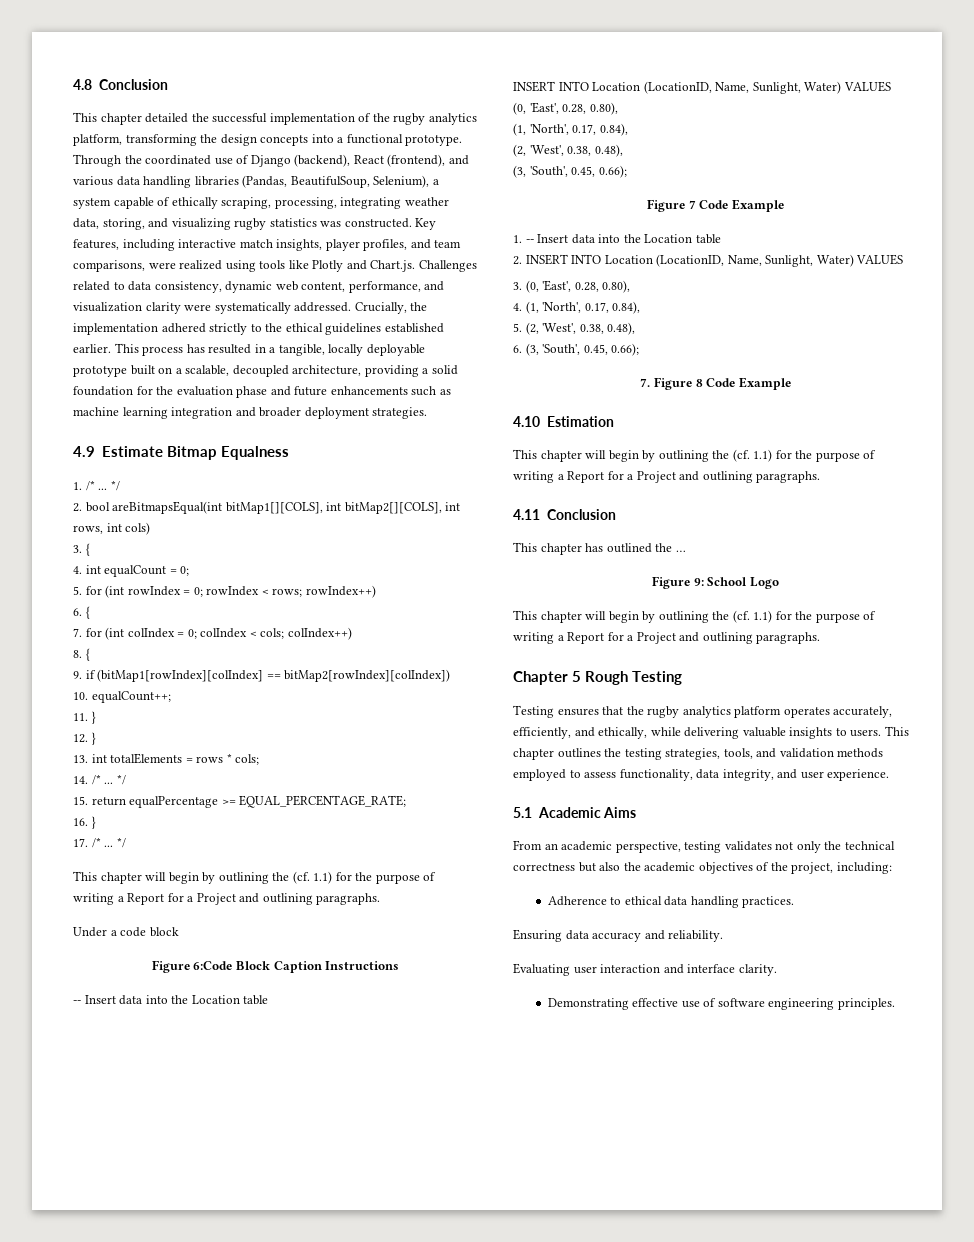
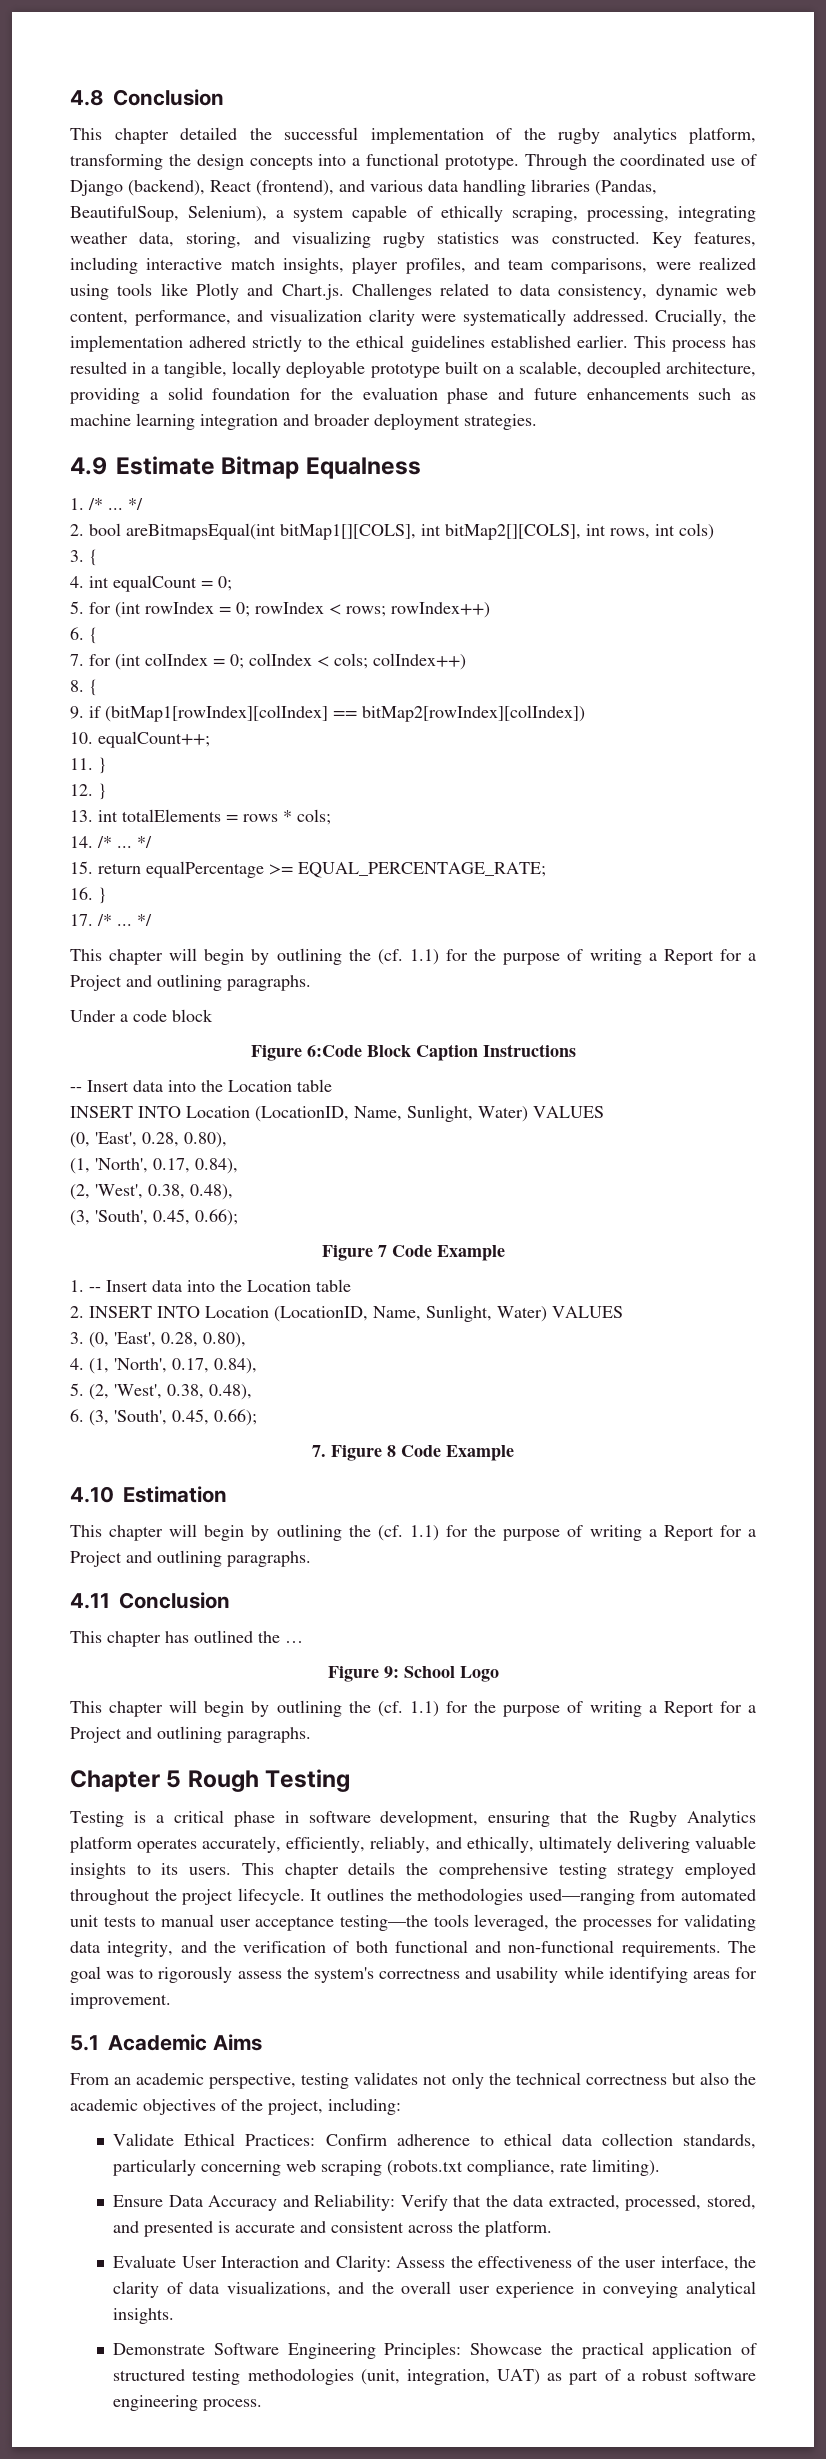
- Testing ensures that the rugby analytics platform operates accurately, efficiently, and ethically, while delivering valuable insights to users.
+ Testing is a critical phase in software development, ensuring that the Rugby Analytics platform operates accurately, efficiently, reliably, and ethically, ultimately delivering valuable insights to its users.
- This chapter outlines the testing strategies, tools, and validation methods employed to assess functionality, data integrity, and user experience.
+ This chapter details the comprehensive testing strategy employed throughout the project lifecycle. It outlines the methodologies used—ranging from automated unit tests to manual user acceptance testing—the tools leveraged, the processes for validating data integrity, and the verification of both functional and non-functional requirements. The goal was to rigorously assess the system's correctness and usability while identifying areas for improvement.
- Adherence to ethical data handling practices.
- Ensuring data accuracy and reliability.
- Evaluating user interaction and interface clarity.
- Demonstrating effective use of software engineering principles.
+ Validate Ethical Practices: Confirm adherence to ethical data collection standards, particularly concerning web scraping (robots.txt compliance, rate limiting).
+ Ensure Data Accuracy and Reliability: Verify that the data extracted, processed, stored, and presented is accurate and consistent across the platform.
+ Evaluate User Interaction and Clarity: Assess the effectiveness of the user interface, the clarity of data visualizations, and the overall user experience in conveying analytical insights.
+ Demonstrate Software Engineering Principles: Showcase the practical application of structured testing methodologies (unit, integration, UAT) as part of a robust software engineering process.

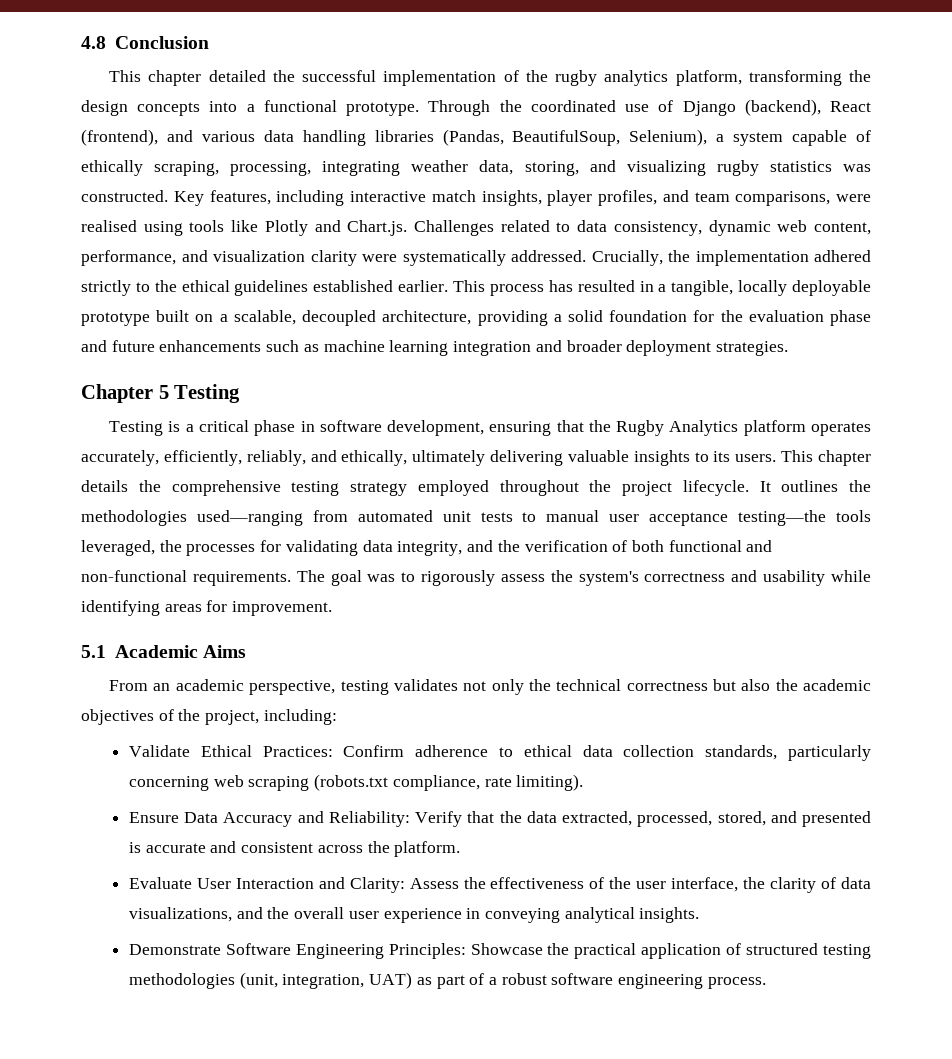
- Key features, including interactive match insights, player profiles, and team comparisons, were realized using tools like Plotly and Chart.js. Challenges related to data consistency, dynamic web content, performance, and visualization clarity were systematically addressed.
+ Key features, including interactive match insights, player profiles, and team comparisons, were realised using tools like Plotly and Chart.js. Challenges related to data consistency, dynamic web content, performance, and visualization clarity were systematically addressed.
- 4.9 Estimate Bitmap Equalness
- 1. /* ... */
- 2. bool areBitmapsEqual(int bitMap1[][COLS], int bitMap2[][COLS], int rows, int cols)
- 3. {
- 4. int equalCount = 0;
- 5. for (int rowIndex = 0; rowIndex < rows; rowIndex++)
- 6. {
- 7. for (int colIndex = 0; colIndex < cols; colIndex++)
- 8. {
- 9. if (bitMap1[rowIndex][colIndex] == bitMap2[rowIndex][colIndex])
- 10. equalCount++;
- 11. }
- 12. }
- 13. int totalElements = rows * cols;
- 14. /* ... */
- 15. return equalPercentage >= EQUAL_PERCENTAGE_RATE;
- 16. }
- 17. /* ... */
- This chapter will begin by outlining the (cf. 1.1) for the purpose of writing a Report for a Project and outlining paragraphs.
- Under a code block
- Figure 6:Code Block Caption Instructions
- -- Insert data into the Location table
- INSERT INTO Location (LocationID, Name, Sunlight, Water) VALUES
- (0, 'East', 0.28, 0.80),
- (1, 'North', 0.17, 0.84),
- (2, 'West', 0.38, 0.48),
- (3, 'South', 0.45, 0.66);
- Figure 7 Code Example
- 1. -- Insert data into the Location table
- 2. INSERT INTO Location (LocationID, Name, Sunlight, Water) VALUES
- 3. (0, 'East', 0.28, 0.80),
- 4. (1, 'North', 0.17, 0.84),
- 5. (2, 'West', 0.38, 0.48),
- 6. (3, 'South', 0.45, 0.66);
- 7. Figure 8 Code Example
- 4.10 Estimation
- This chapter will begin by outlining the (cf. 1.1) for the purpose of writing a Report for a Project and outlining paragraphs.
- 4.11 Conclusion
- This chapter has outlined the …
- Figure 9: School Logo
- This chapter will begin by outlining the (cf. 1.1) for the purpose of writing a Report for a Project and outlining paragraphs.
- Chapter 5 Rough Testing
+ Chapter 5 Testing

